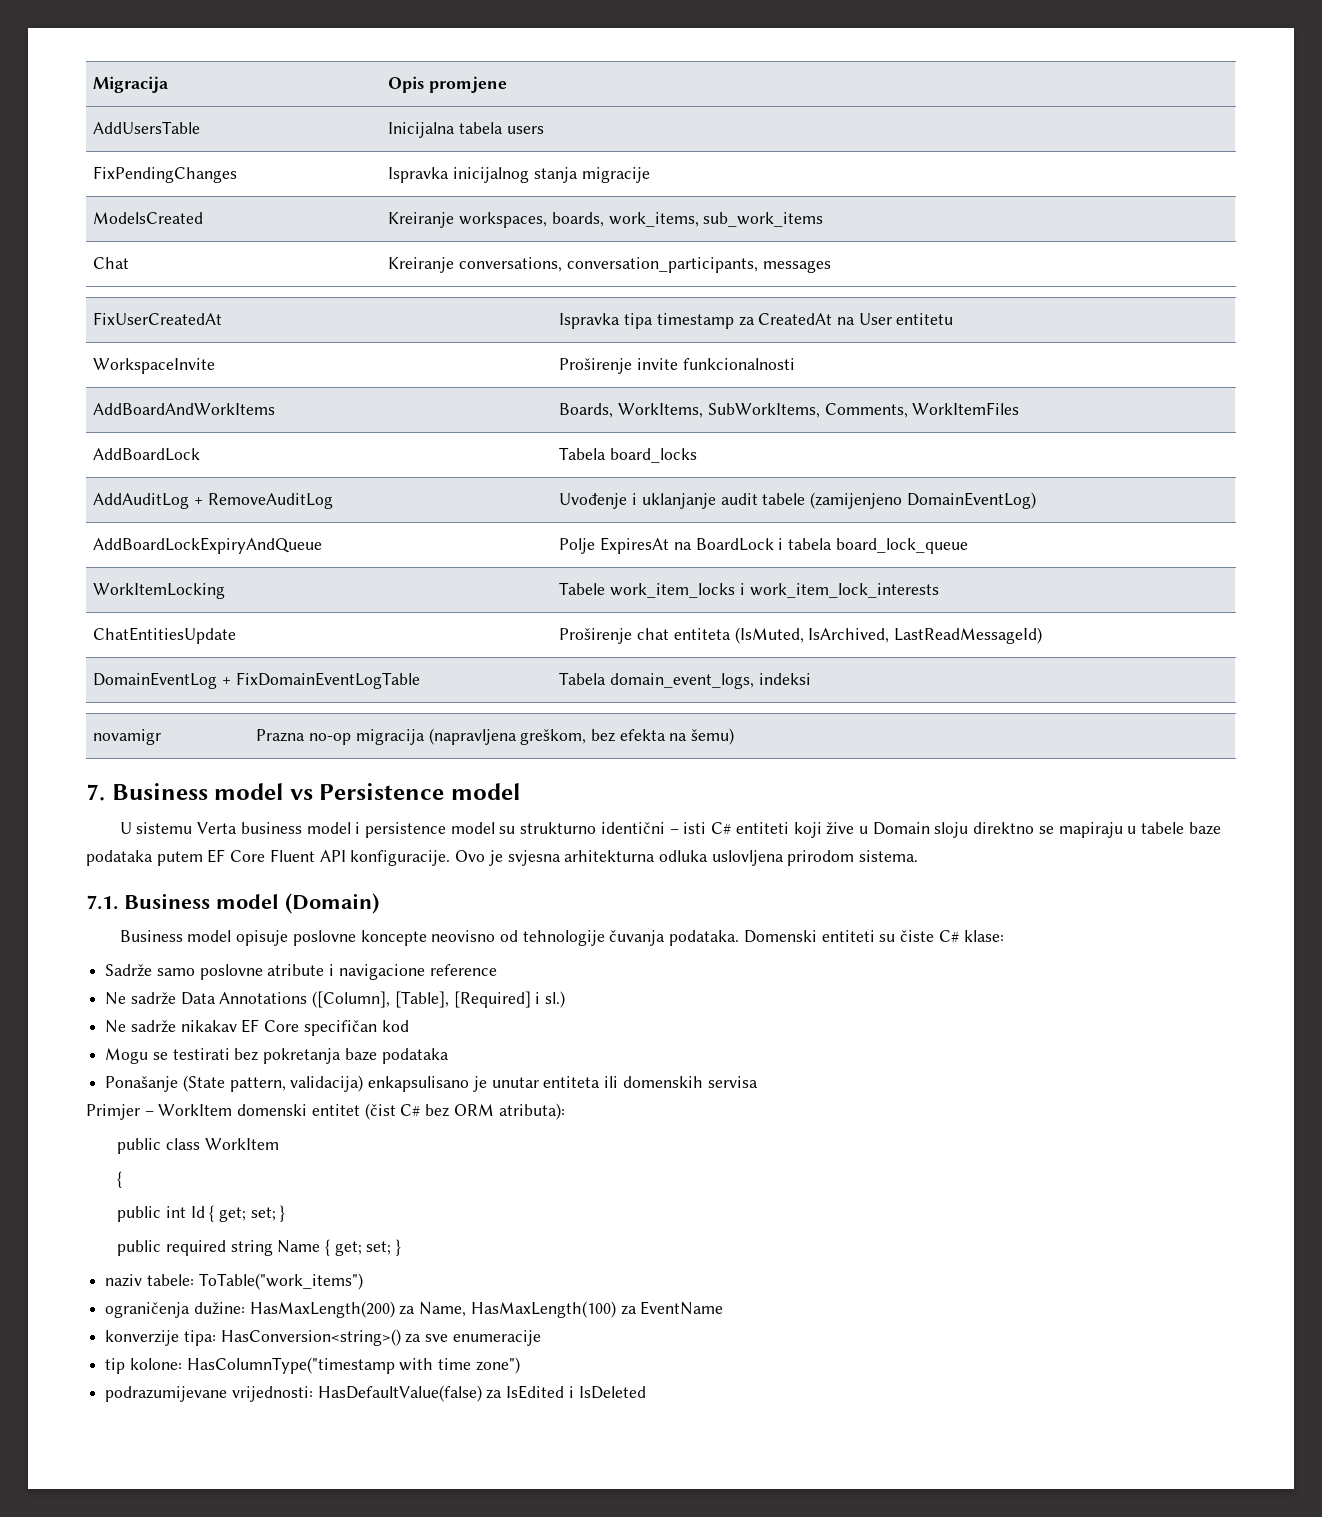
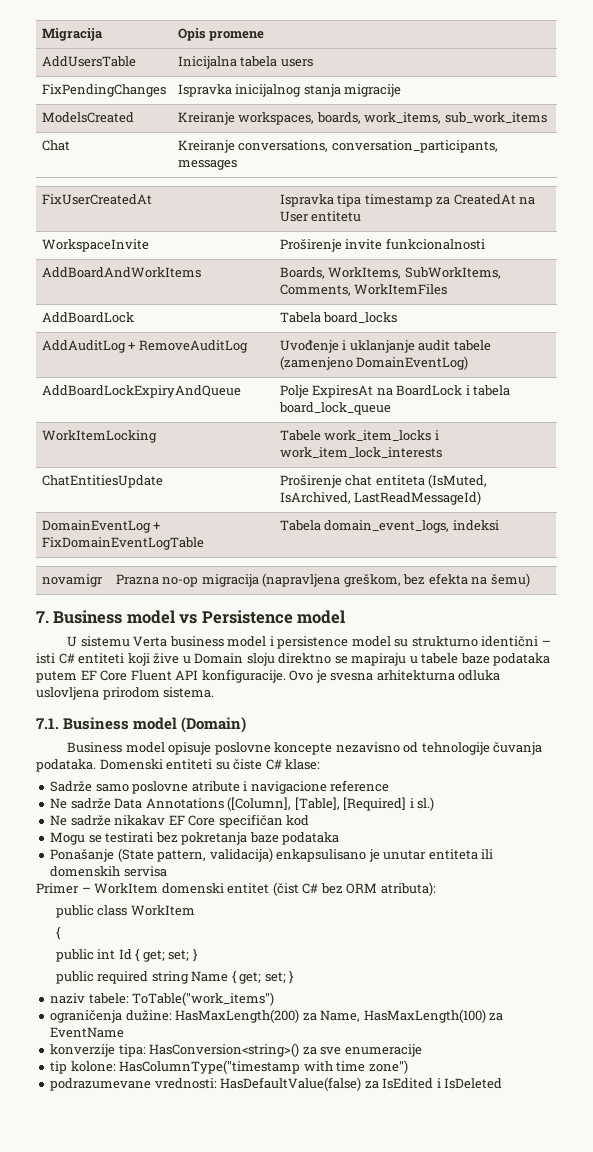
- Migracija | Opis promjene
+ Migracija | Opis promene
- AddAuditLog + RemoveAuditLog | Uvođenje i uklanjanje audit tabele (zamijenjeno DomainEventLog)
+ AddAuditLog + RemoveAuditLog | Uvođenje i uklanjanje audit tabele (zamenjeno DomainEventLog)
- Ovo je svjesna arhitekturna odluka uslovljena prirodom sistema.
+ Ovo je svesna arhitekturna odluka uslovljena prirodom sistema.
- Business model opisuje poslovne koncepte neovisno od tehnologije čuvanja podataka.
+ Business model opisuje poslovne koncepte nezavisno od tehnologije čuvanja podataka.
- Primjer – WorkItem domenski entitet (čist C# bez ORM atributa):
+ Primer – WorkItem domenski entitet (čist C# bez ORM atributa):
- podrazumijevane vrijednosti: HasDefaultValue(false) za IsEdited i IsDeleted
+ podrazumevane vrednosti: HasDefaultValue(false) za IsEdited i IsDeleted

